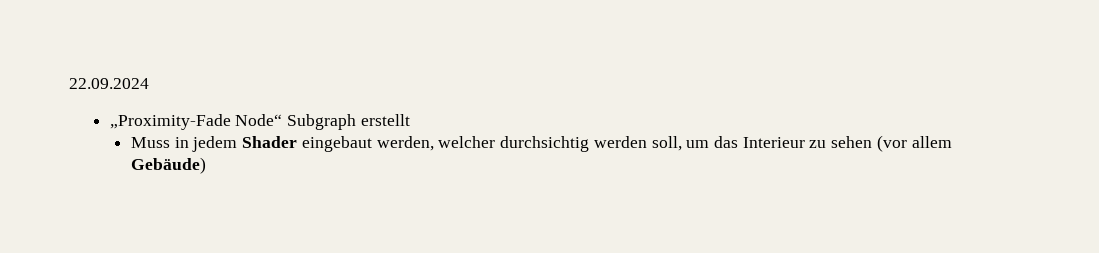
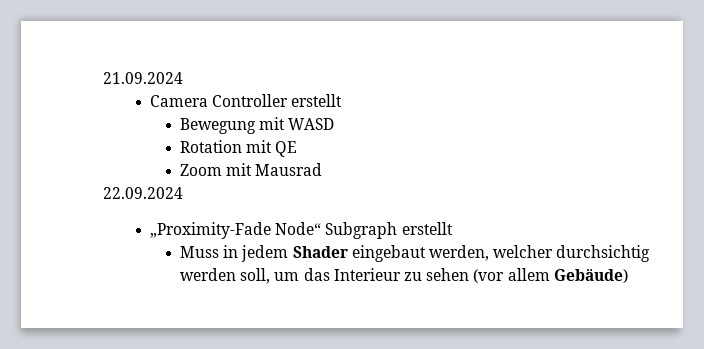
+ 21.09.2024
+ Camera Controller erstellt
+ Bewegung mit WASD
+ Rotation mit QE
+ Zoom mit Mausrad

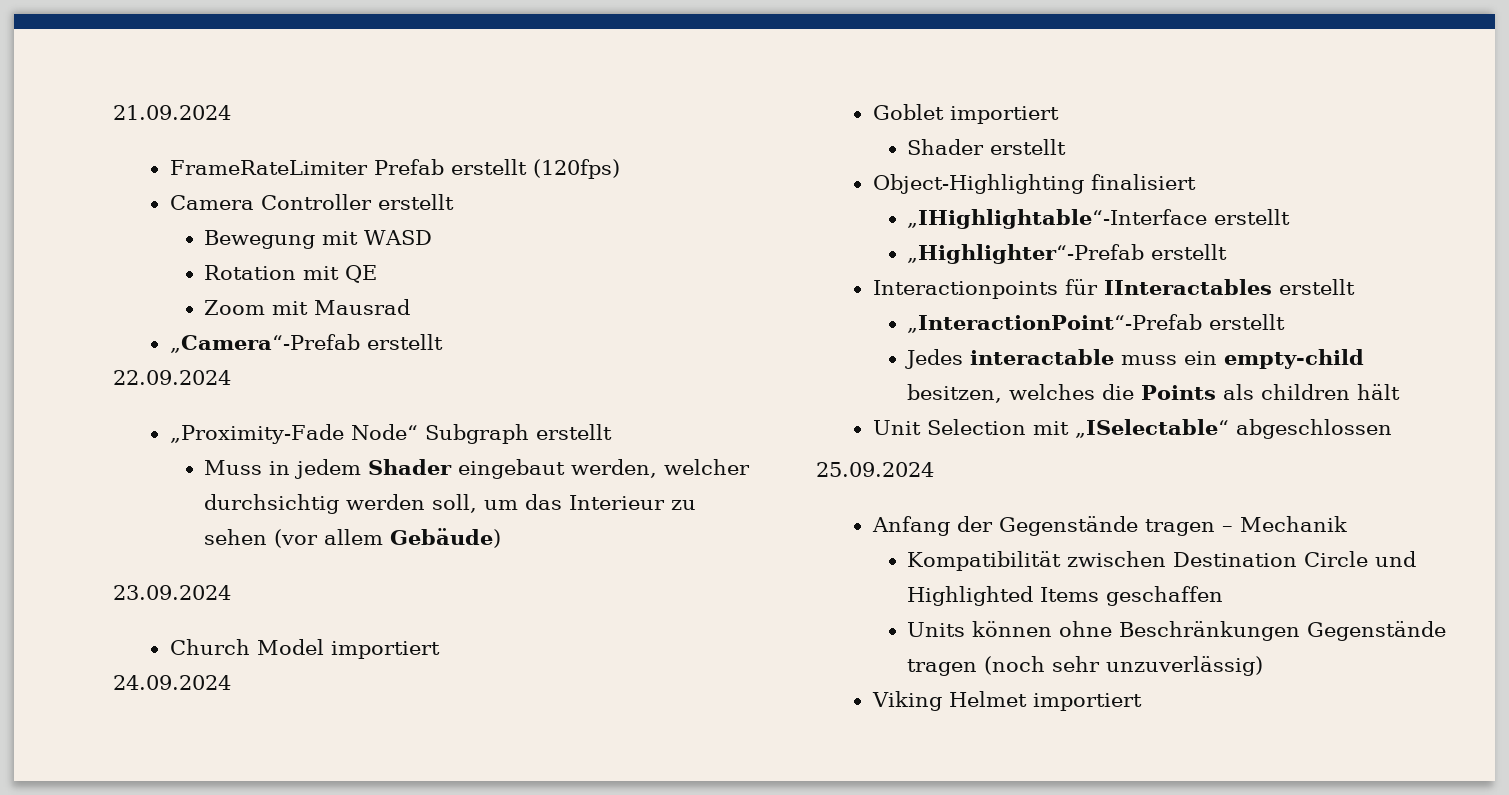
+ FrameRateLimiter Prefab erstellt (120fps)
+ „Camera“-Prefab erstellt
+ 23.09.2024
+ Church Model importiert
+ 24.09.2024
+ Goblet importiert
+ Shader erstellt
+ Object-Highlighting finalisiert
+ „IHighlightable“-Interface erstellt
+ „Highlighter“-Prefab erstellt
+ Interactionpoints für IInteractables erstellt
+ „InteractionPoint“-Prefab erstellt
+ Jedes interactable muss ein empty-child besitzen, welches die Points als children hält
+ Unit Selection mit „ISelectable“ abgeschlossen
+ 25.09.2024
+ Anfang der Gegenstände tragen – Mechanik
+ Kompatibilität zwischen Destination Circle und Highlighted Items geschaffen
+ Units können ohne Beschränkungen Gegenstände tragen (noch sehr unzuverlässig)
+ Viking Helmet importiert

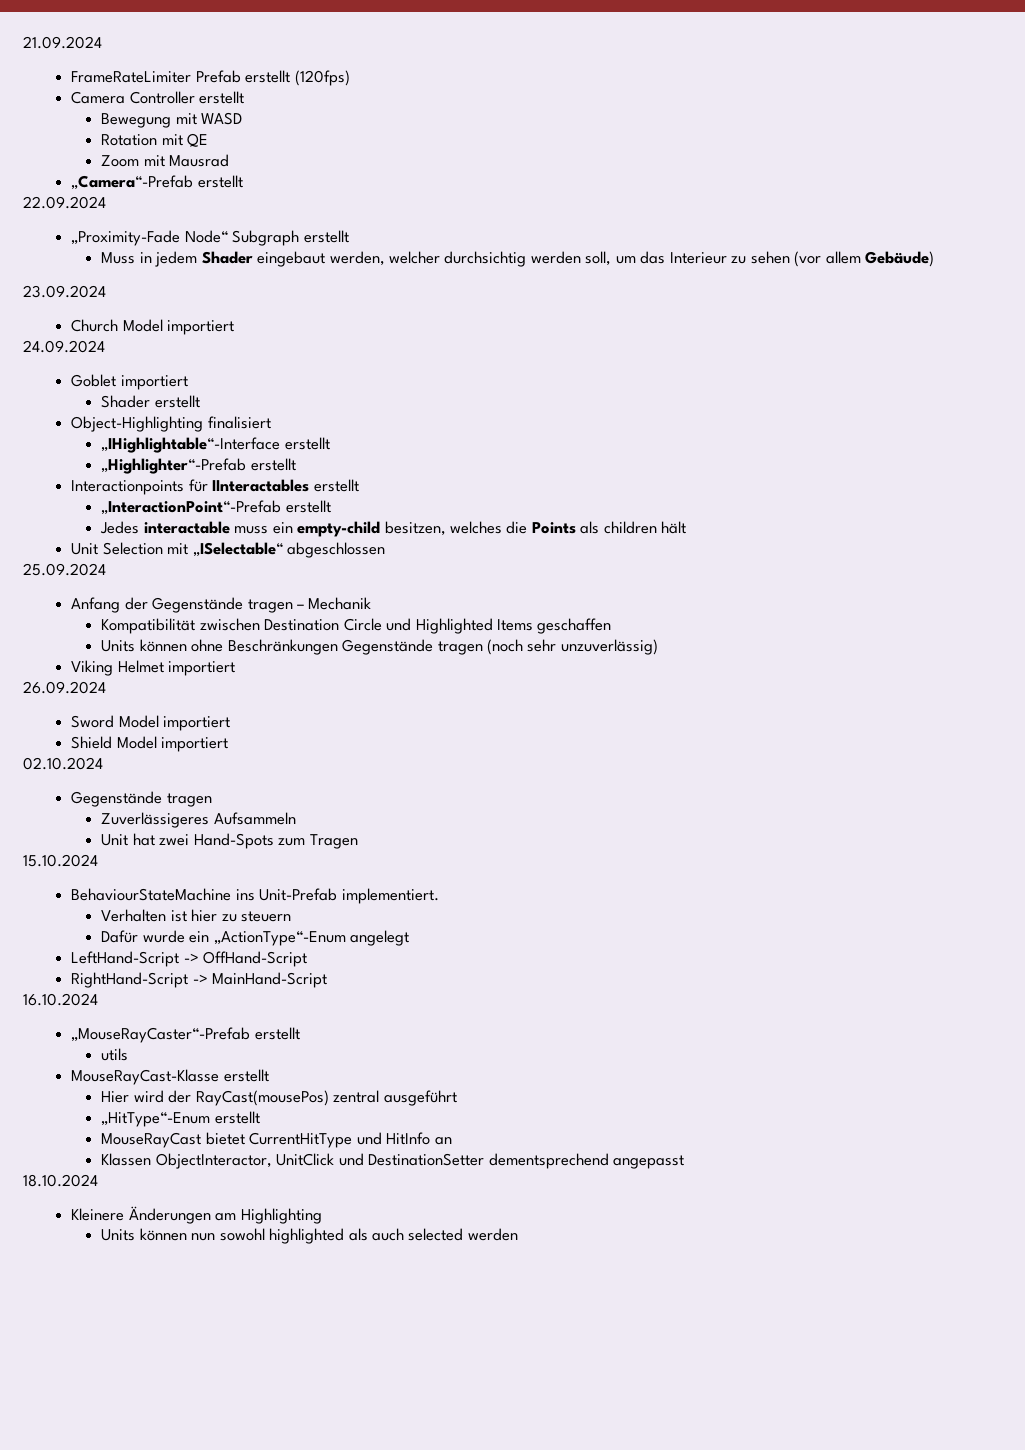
+ 26.09.2024
+ Sword Model importiert
+ Shield Model importiert
+ 02.10.2024
+ Gegenstände tragen
+ Zuverlässigeres Aufsammeln
+ Unit hat zwei Hand-Spots zum Tragen
+ 15.10.2024
+ BehaviourStateMachine ins Unit-Prefab implementiert.
+ Verhalten ist hier zu steuern
+ Dafür wurde ein „ActionType“-Enum angelegt
+ LeftHand-Script -> OffHand-Script
+ RightHand-Script -> MainHand-Script
+ 16.10.2024
+ „MouseRayCaster“-Prefab erstellt
+ utils
+ MouseRayCast-Klasse erstellt
+ Hier wird der RayCast(mousePos) zentral ausgeführt
+ „HitType“-Enum erstellt
+ MouseRayCast bietet CurrentHitType und HitInfo an
+ Klassen ObjectInteractor, UnitClick und DestinationSetter dementsprechend angepasst
+ 18.10.2024
+ Kleinere Änderungen am Highlighting
+ Units können nun sowohl highlighted als auch selected werden

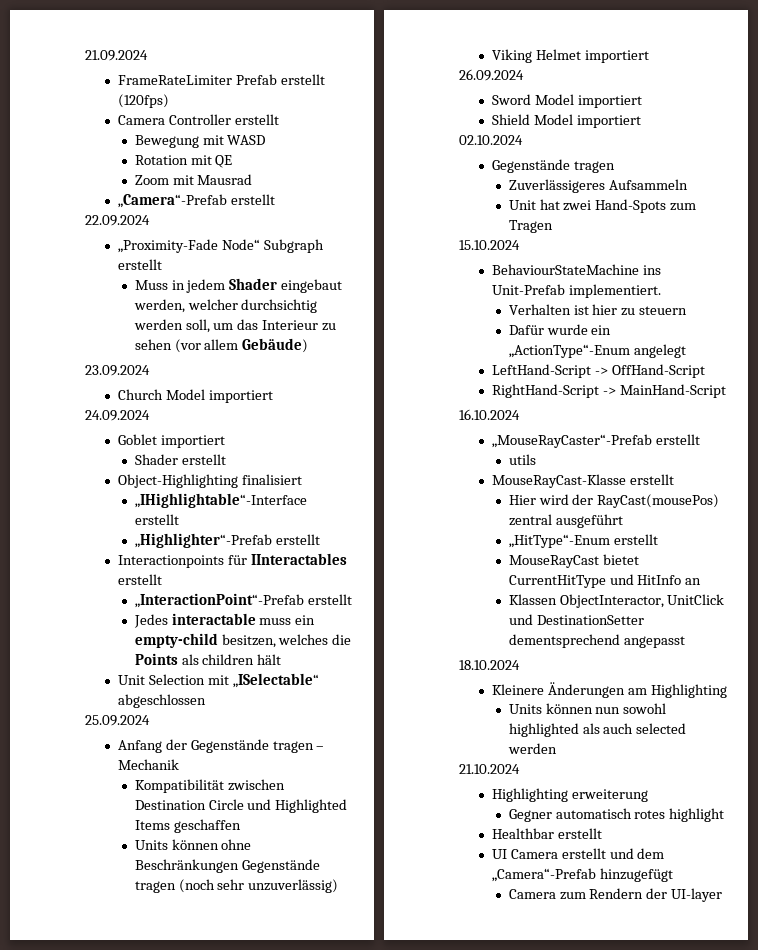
+ 21.10.2024
+ Highlighting erweiterung
+ Gegner automatisch rotes highlight
+ Healthbar erstellt
+ UI Camera erstellt und dem „Camera“-Prefab hinzugefügt
+ Camera zum Rendern der UI-layer

